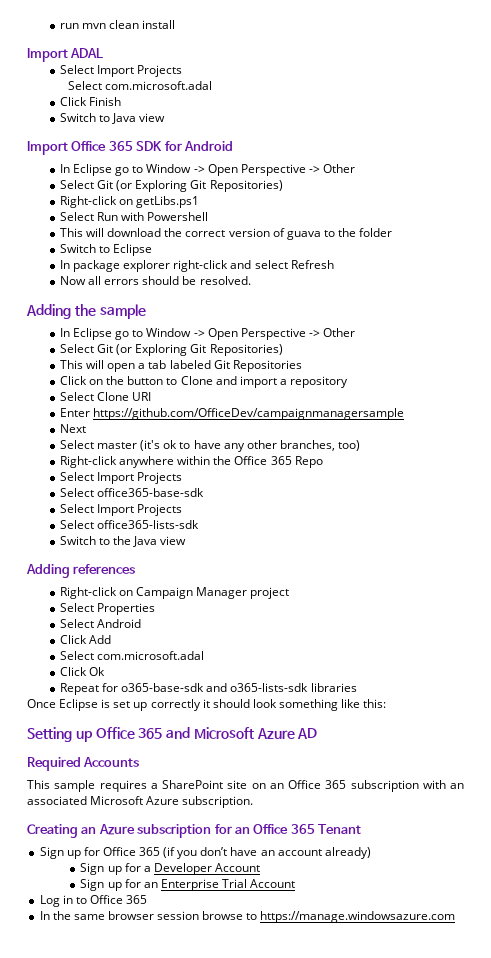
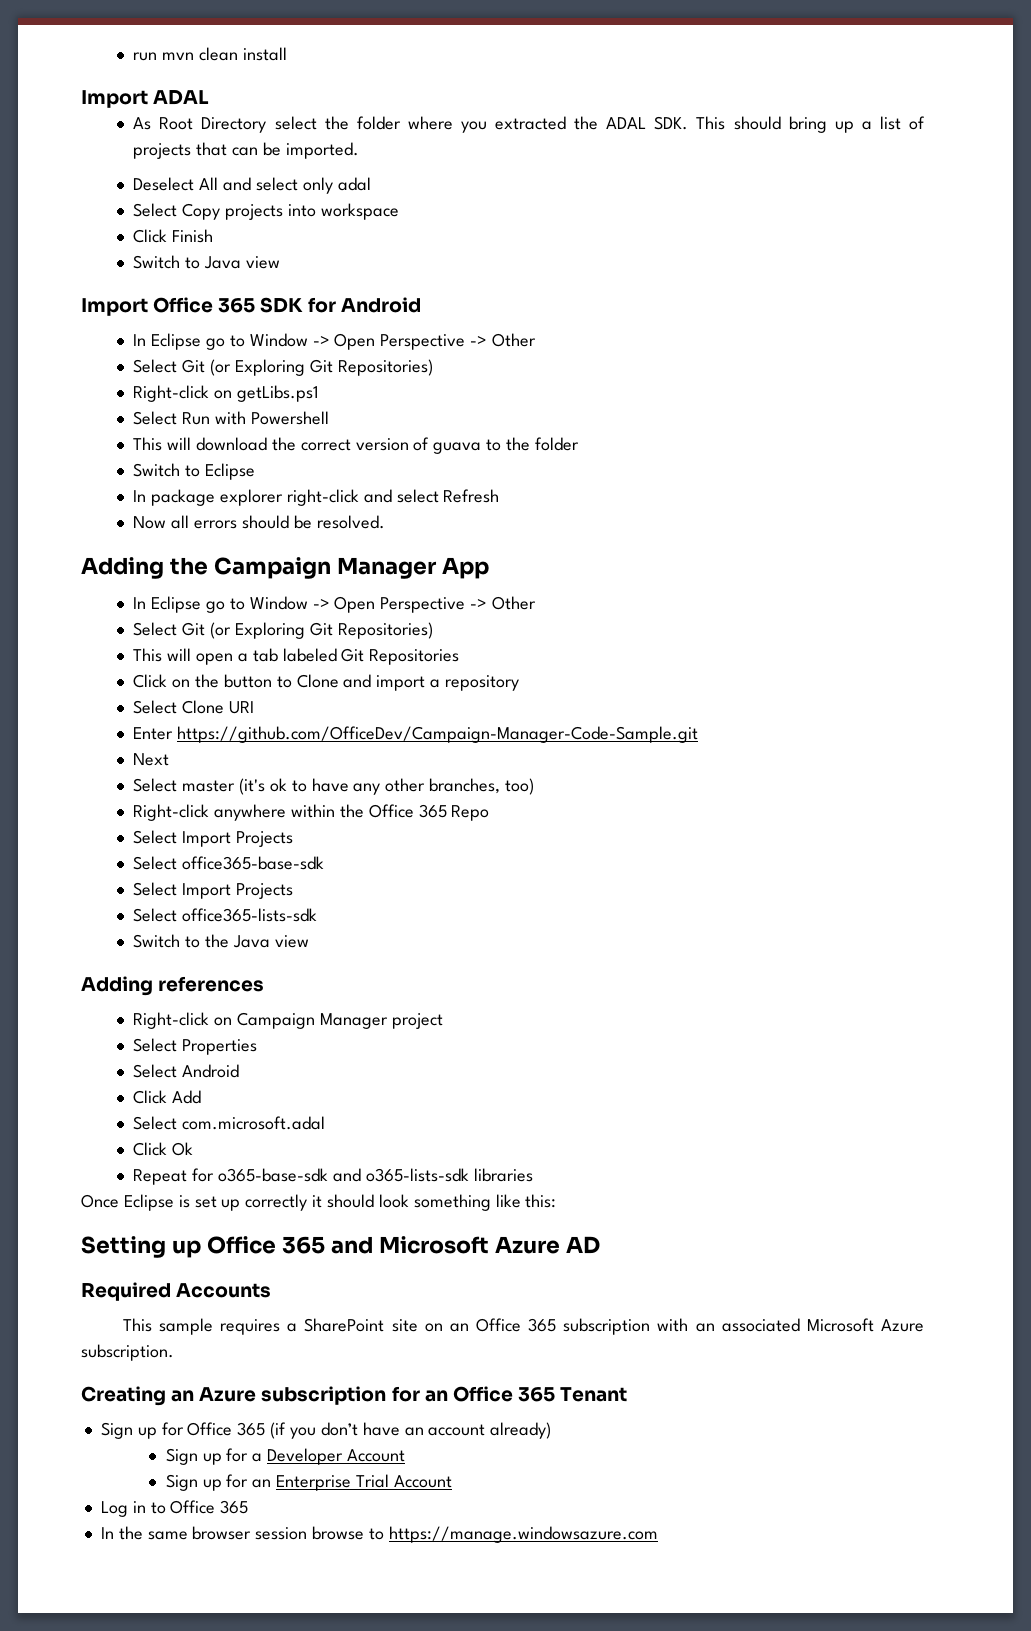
  Import ADAL
- Select Import Projects
- Select com.microsoft.adal
+ As Root Directory select the folder where you extracted the ADAL SDK. This should bring up a list of projects that can be imported.
+ Deselect All and select only adal
+ Select Copy projects into workspace
- Adding the sample
+ Adding the Campaign Manager App
- Enter https://github.com/OfficeDev/campaignmanagersample
+ Enter https://github.com/OfficeDev/Campaign-Manager-Code-Sample.git

